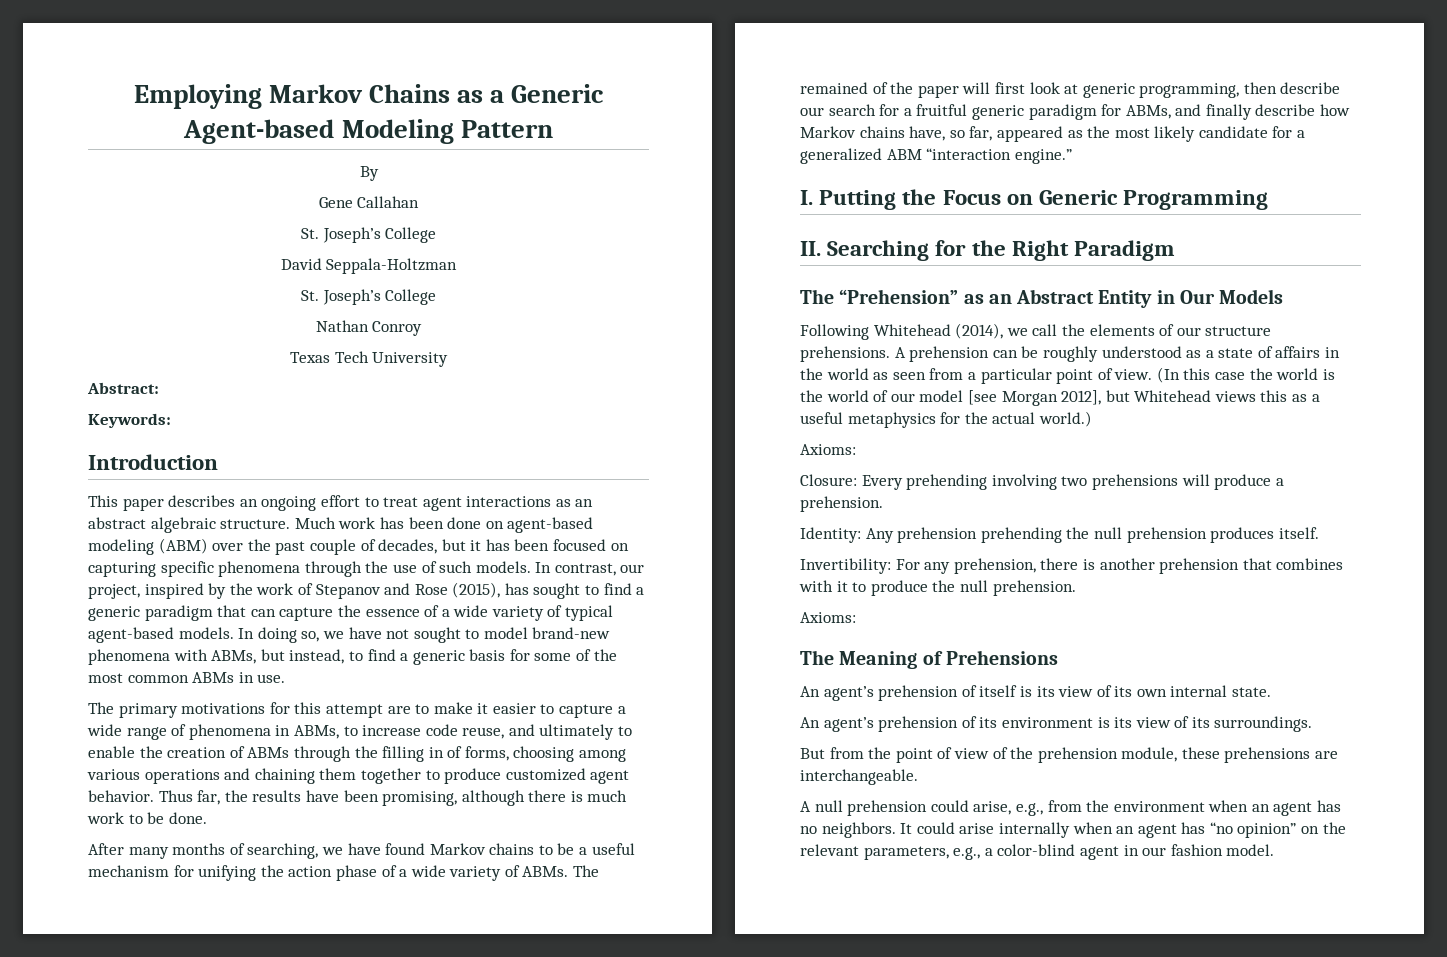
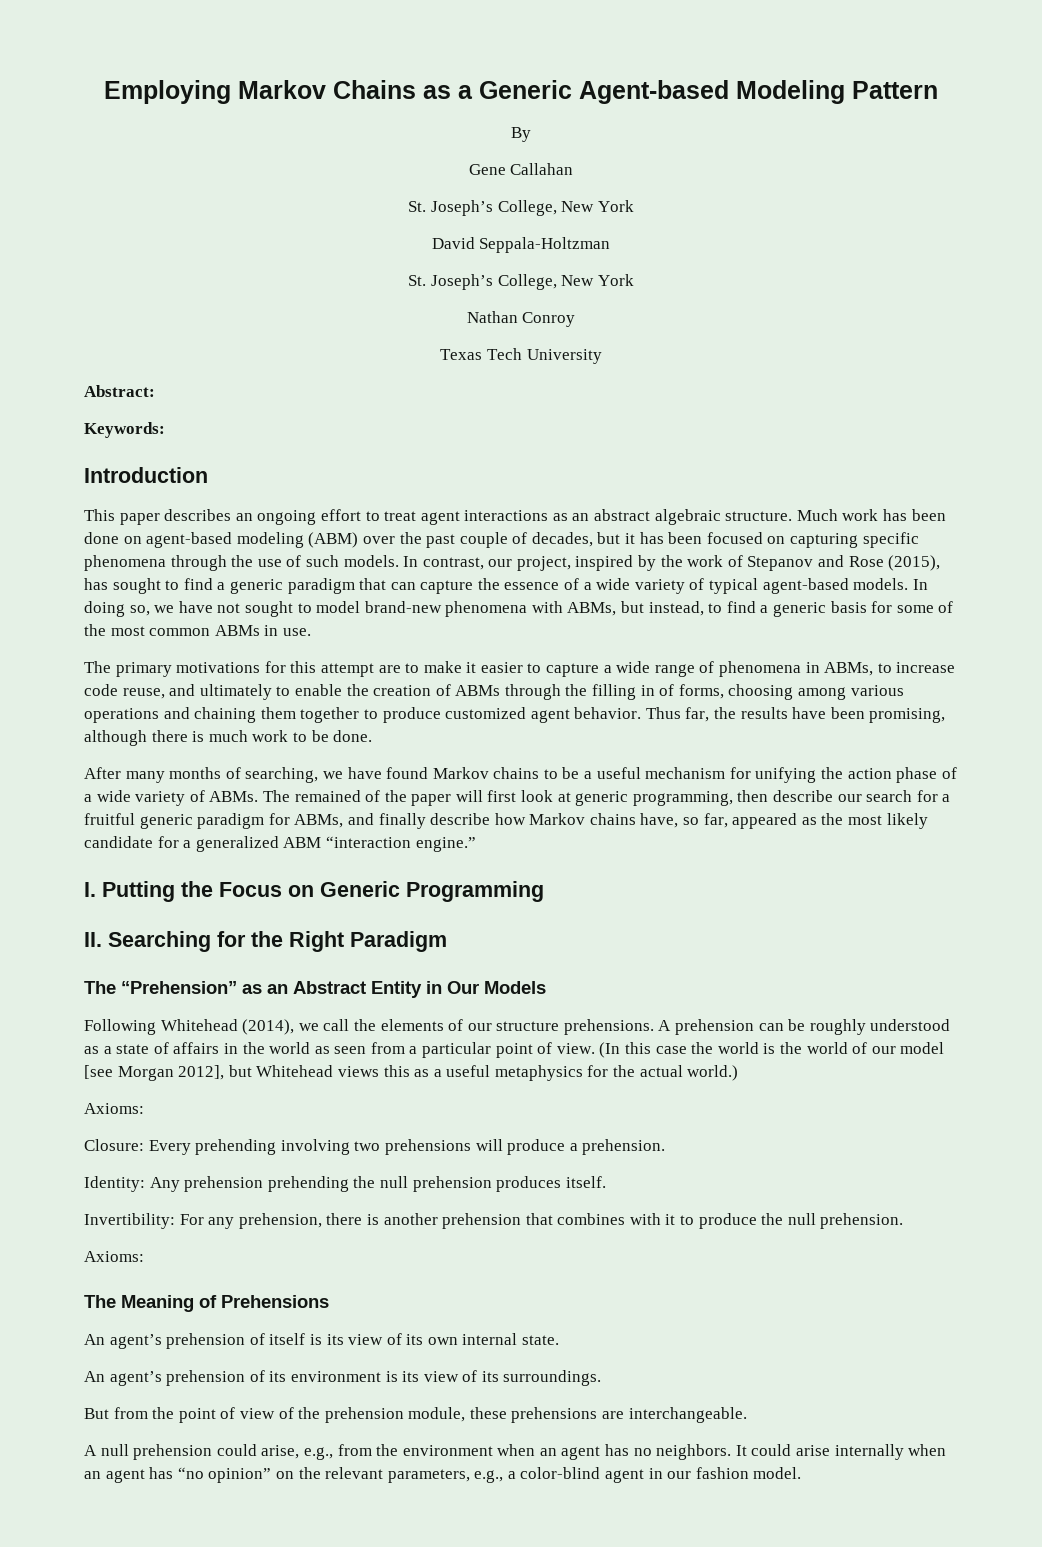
  Gene Callahan
- St. Joseph’s College
+ St. Joseph’s College, New York
  David Seppala-Holtzman
- St. Joseph’s College
+ St. Joseph’s College, New York

